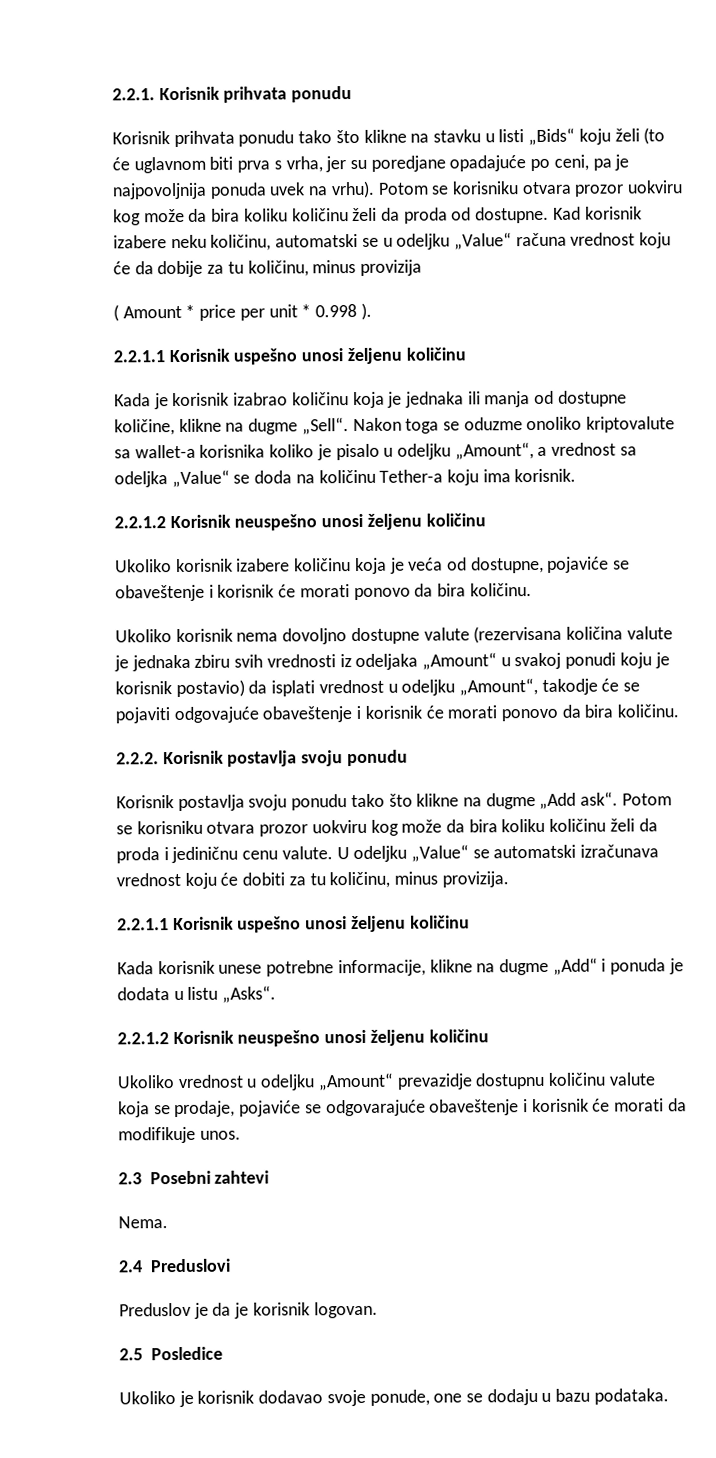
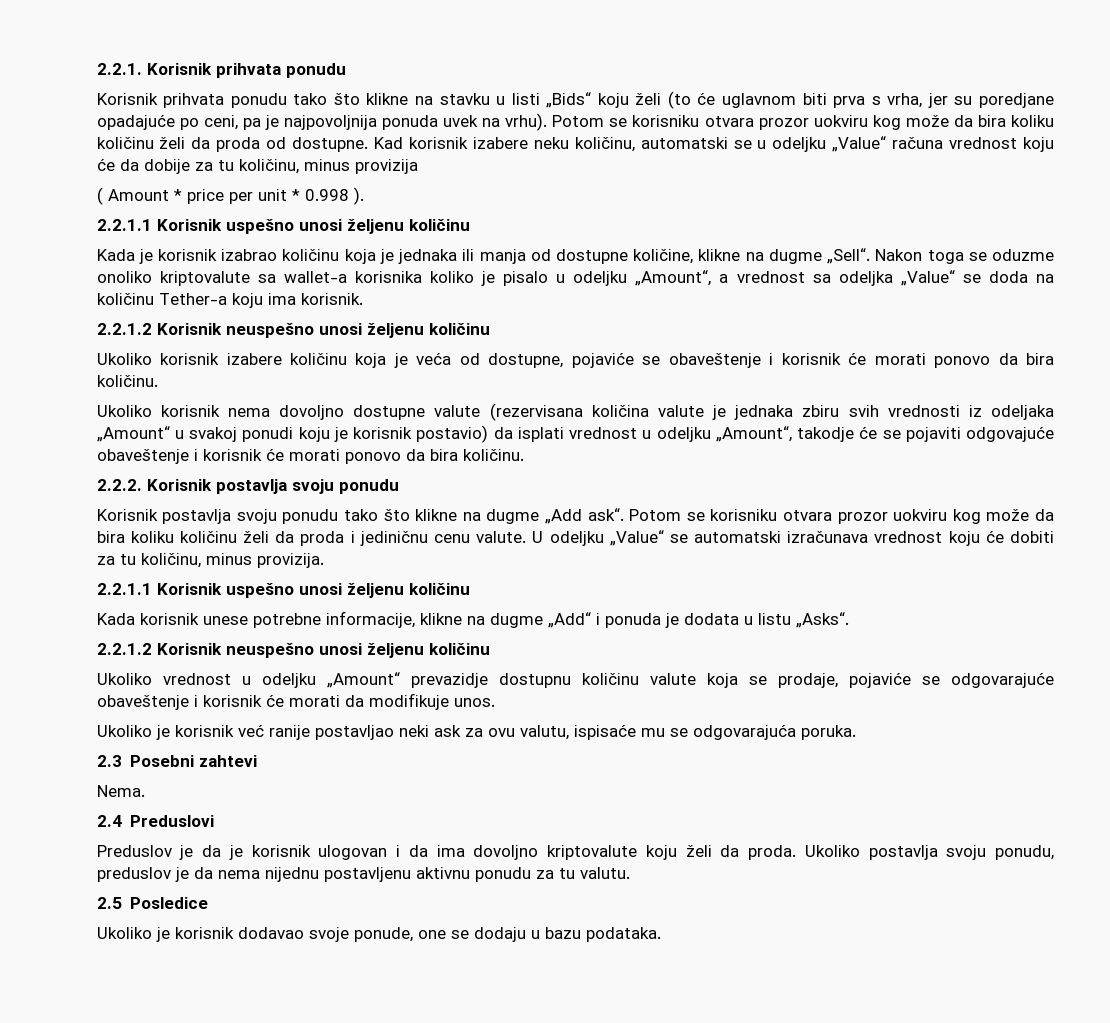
+ Ukoliko je korisnik već ranije postavljao neki ask za ovu valutu, ispisaće mu se odgovarajuća poruka.
- Preduslov je da je korisnik logovan.
+ Preduslov je da je korisnik ulogovan i da ima dovoljno kriptovalute koju želi da proda. Ukoliko postavlja svoju ponudu, preduslov je da nema nijednu postavljenu aktivnu ponudu za tu valutu.

